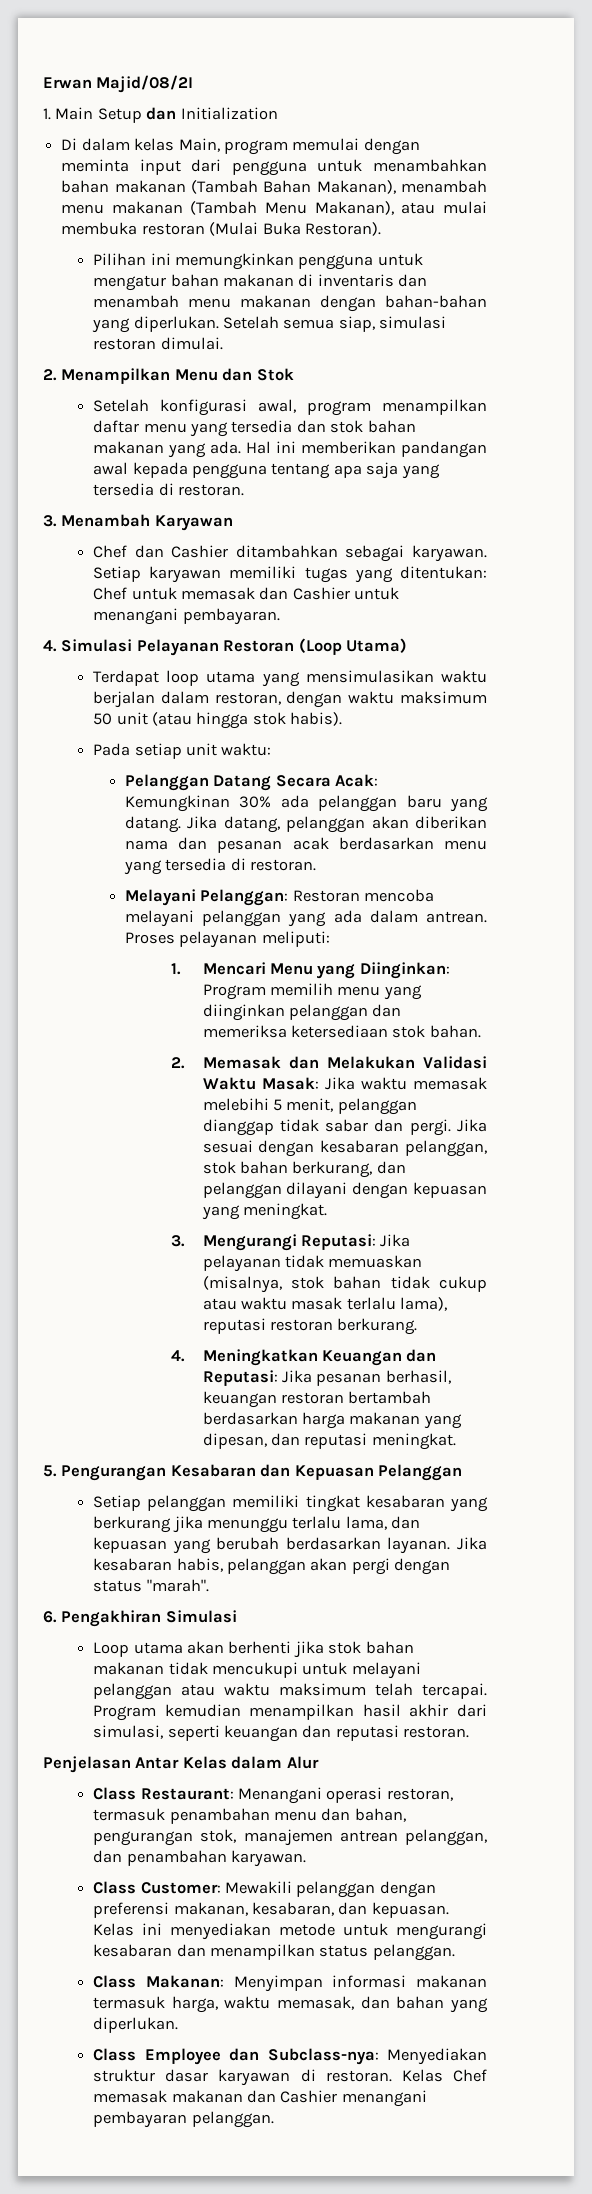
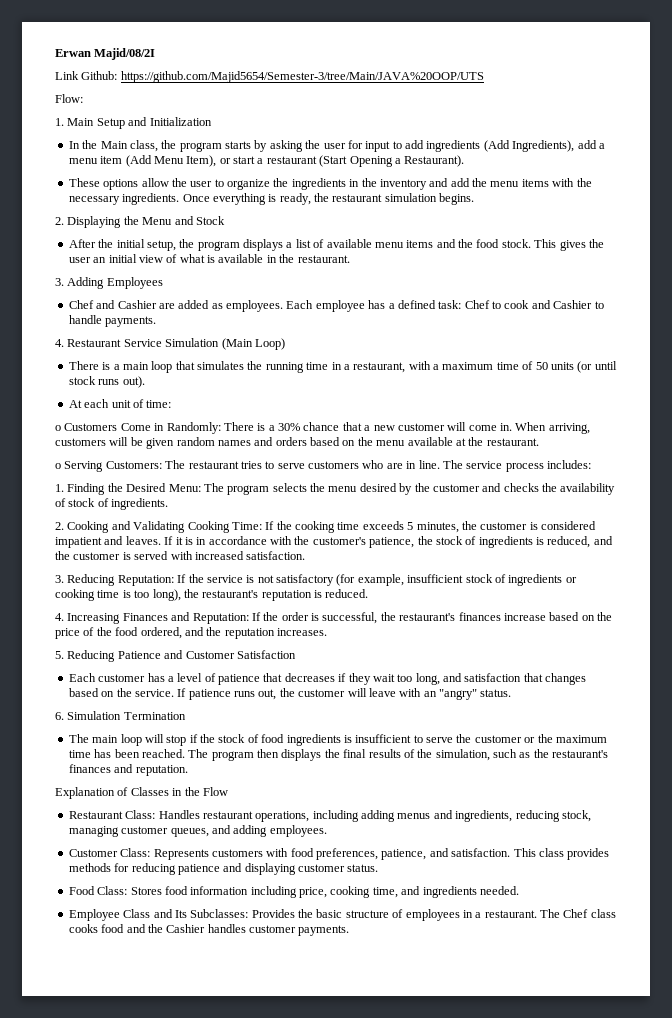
+ Link Github: https://github.com/Majid5654/Semester-3/tree/Main/JAVA%20OOP/UTS
+ Flow:
- 1. Main Setup dan Initialization
+ 1. Main Setup and Initialization
- Di dalam kelas Main, program memulai dengan meminta input dari pengguna untuk menambahkan bahan makanan (Tambah Bahan Makanan), menambah menu makanan (Tambah Menu Makanan), atau mulai membuka restoran (Mulai Buka Restoran).
- Pilihan ini memungkinkan pengguna untuk mengatur bahan makanan di inventaris dan menambah menu makanan dengan bahan-bahan yang diperlukan. Setelah semua siap, simulasi restoran dimulai.
- 2. Menampilkan Menu dan Stok
- Setelah konfigurasi awal, program menampilkan daftar menu yang tersedia dan stok bahan makanan yang ada. Hal ini memberikan pandangan awal kepada pengguna tentang apa saja yang tersedia di restoran.
- 3. Menambah Karyawan
- Chef dan Cashier ditambahkan sebagai karyawan. Setiap karyawan memiliki tugas yang ditentukan: Chef untuk memasak dan Cashier untuk menangani pembayaran.
- 4. Simulasi Pelayanan Restoran (Loop Utama)
- Terdapat loop utama yang mensimulasikan waktu berjalan dalam restoran, dengan waktu maksimum 50 unit (atau hingga stok habis).
- Pada setiap unit waktu:
- Pelanggan Datang Secara Acak: Kemungkinan 30% ada pelanggan baru yang datang. Jika datang, pelanggan akan diberikan nama dan pesanan acak berdasarkan menu yang tersedia di restoran.
- Melayani Pelanggan: Restoran mencoba melayani pelanggan yang ada dalam antrean. Proses pelayanan meliputi:
- 1. Mencari Menu yang Diinginkan: Program memilih menu yang diinginkan pelanggan dan memeriksa ketersediaan stok bahan.
- 2. Memasak dan Melakukan Validasi Waktu Masak: Jika waktu memasak melebihi 5 menit, pelanggan dianggap tidak sabar dan pergi. Jika sesuai dengan kesabaran pelanggan, stok bahan berkurang, dan pelanggan dilayani dengan kepuasan yang meningkat.
- 3. Mengurangi Reputasi: Jika pelayanan tidak memuaskan (misalnya, stok bahan tidak cukup atau waktu masak terlalu lama), reputasi restoran berkurang.
- 4. Meningkatkan Keuangan dan Reputasi: Jika pesanan berhasil, keuangan restoran bertambah berdasarkan harga makanan yang dipesan, dan reputasi meningkat.
- 5. Pengurangan Kesabaran dan Kepuasan Pelanggan
- Setiap pelanggan memiliki tingkat kesabaran yang berkurang jika menunggu terlalu lama, dan kepuasan yang berubah berdasarkan layanan. Jika kesabaran habis, pelanggan akan pergi dengan status "marah".
- 6. Pengakhiran Simulasi
- Loop utama akan berhenti jika stok bahan makanan tidak mencukupi untuk melayani pelanggan atau waktu maksimum telah tercapai. Program kemudian menampilkan hasil akhir dari simulasi, seperti keuangan dan reputasi restoran.
- Penjelasan Antar Kelas dalam Alur
- Class Restaurant: Menangani operasi restoran, termasuk penambahan menu dan bahan, pengurangan stok, manajemen antrean pelanggan, dan penambahan karyawan.
- Class Customer: Mewakili pelanggan dengan preferensi makanan, kesabaran, dan kepuasan. Kelas ini menyediakan metode untuk mengurangi kesabaran dan menampilkan status pelanggan.
- Class Makanan: Menyimpan informasi makanan termasuk harga, waktu memasak, dan bahan yang diperlukan.
- Class Employee dan Subclass-nya: Menyediakan struktur dasar karyawan di restoran. Kelas Chef memasak makanan dan Cashier menangani pembayaran pelanggan.
+ In the Main class, the program starts by asking the user for input to add ingredients (Add Ingredients), add a menu item (Add Menu Item), or start a restaurant (Start Opening a Restaurant).
+ These options allow the user to organize the ingredients in the inventory and add the menu items with the necessary ingredients. Once everything is ready, the restaurant simulation begins.
+ 2. Displaying the Menu and Stock
+ After the initial setup, the program displays a list of available menu items and the food stock. This gives the user an initial view of what is available in the restaurant.
+ 3. Adding Employees
+ Chef and Cashier are added as employees. Each employee has a defined task: Chef to cook and Cashier to handle payments.
+ 4. Restaurant Service Simulation (Main Loop)
+ There is a main loop that simulates the running time in a restaurant, with a maximum time of 50 units (or until stock runs out).
+ At each unit of time:
+ o Customers Come in Randomly: There is a 30% chance that a new customer will come in. When arriving, customers will be given random names and orders based on the menu available at the restaurant.
+ o Serving Customers: The restaurant tries to serve customers who are in line. The service process includes:
+ 1. Finding the Desired Menu: The program selects the menu desired by the customer and checks the availability of stock of ingredients.
+ 2. Cooking and Validating Cooking Time: If the cooking time exceeds 5 minutes, the customer is considered impatient and leaves. If it is in accordance with the customer's patience, the stock of ingredients is reduced, and the customer is served with increased satisfaction.
+ 3. Reducing Reputation: If the service is not satisfactory (for example, insufficient stock of ingredients or cooking time is too long), the restaurant's reputation is reduced.
+ 4. Increasing Finances and Reputation: If the order is successful, the restaurant's finances increase based on the price of the food ordered, and the reputation increases.
+ 5. Reducing Patience and Customer Satisfaction
+ Each customer has a level of patience that decreases if they wait too long, and satisfaction that changes based on the service. If patience runs out, the customer will leave with an "angry" status.
+ 6. Simulation Termination
+ The main loop will stop if the stock of food ingredients is insufficient to serve the customer or the maximum time has been reached. The program then displays the final results of the simulation, such as the restaurant's finances and reputation.
+ Explanation of Classes in the Flow
+ Restaurant Class: Handles restaurant operations, including adding menus and ingredients, reducing stock, managing customer queues, and adding employees.
+ Customer Class: Represents customers with food preferences, patience, and satisfaction. This class provides methods for reducing patience and displaying customer status.
+ Food Class: Stores food information including price, cooking time, and ingredients needed.
+ Employee Class and Its Subclasses: Provides the basic structure of employees in a restaurant. The Chef class cooks food and the Cashier handles customer payments.

